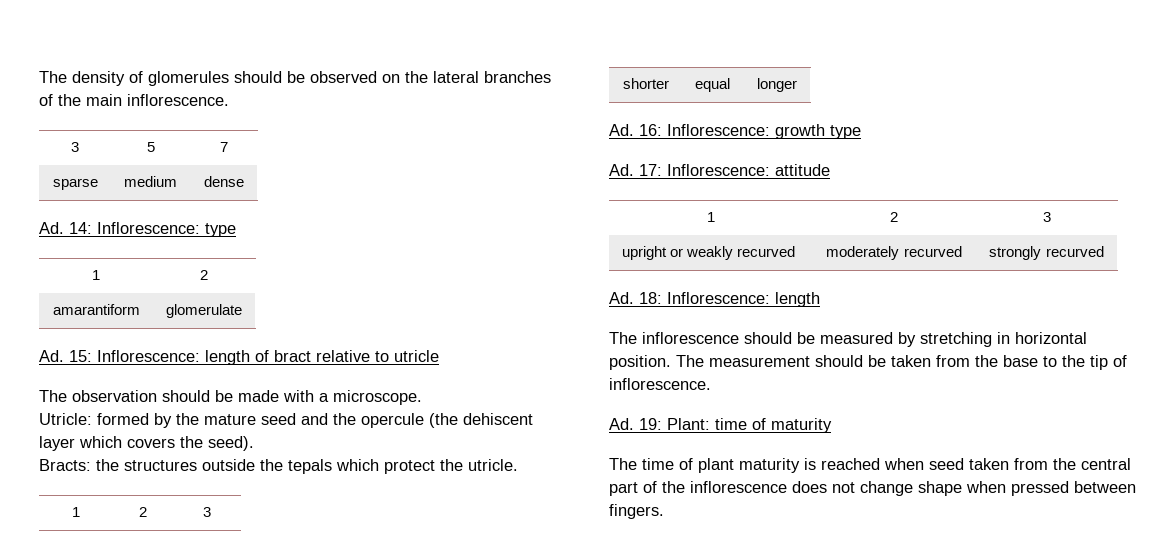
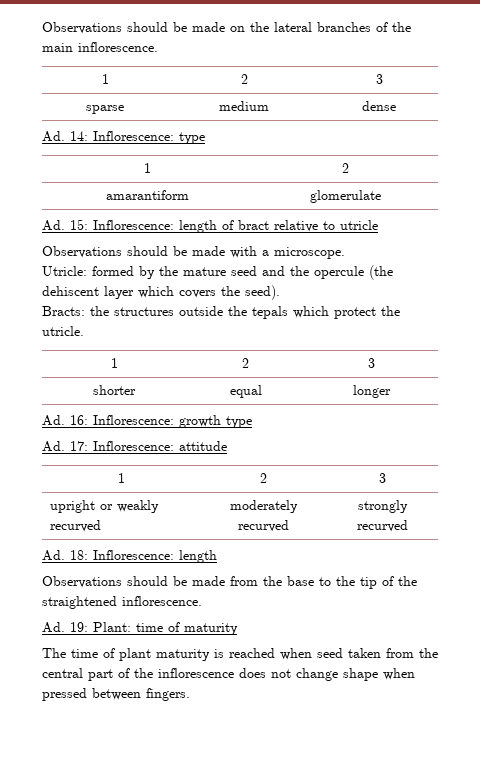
- The density of glomerules should be observed on the lateral branches of the main inflorescence.
- 3 | 5 | 7
+ Observations should be made on the lateral branches of the main inflorescence.
+ 1 | 2 | 3
- The observation should be made with a microscope.
+ Observations should be made with a microscope.
- The inflorescence should be measured by stretching in horizontal position. The measurement should be taken from the base to the tip of inflorescence.
+ Observations should be made from the base to the tip of the straightened inflorescence.

